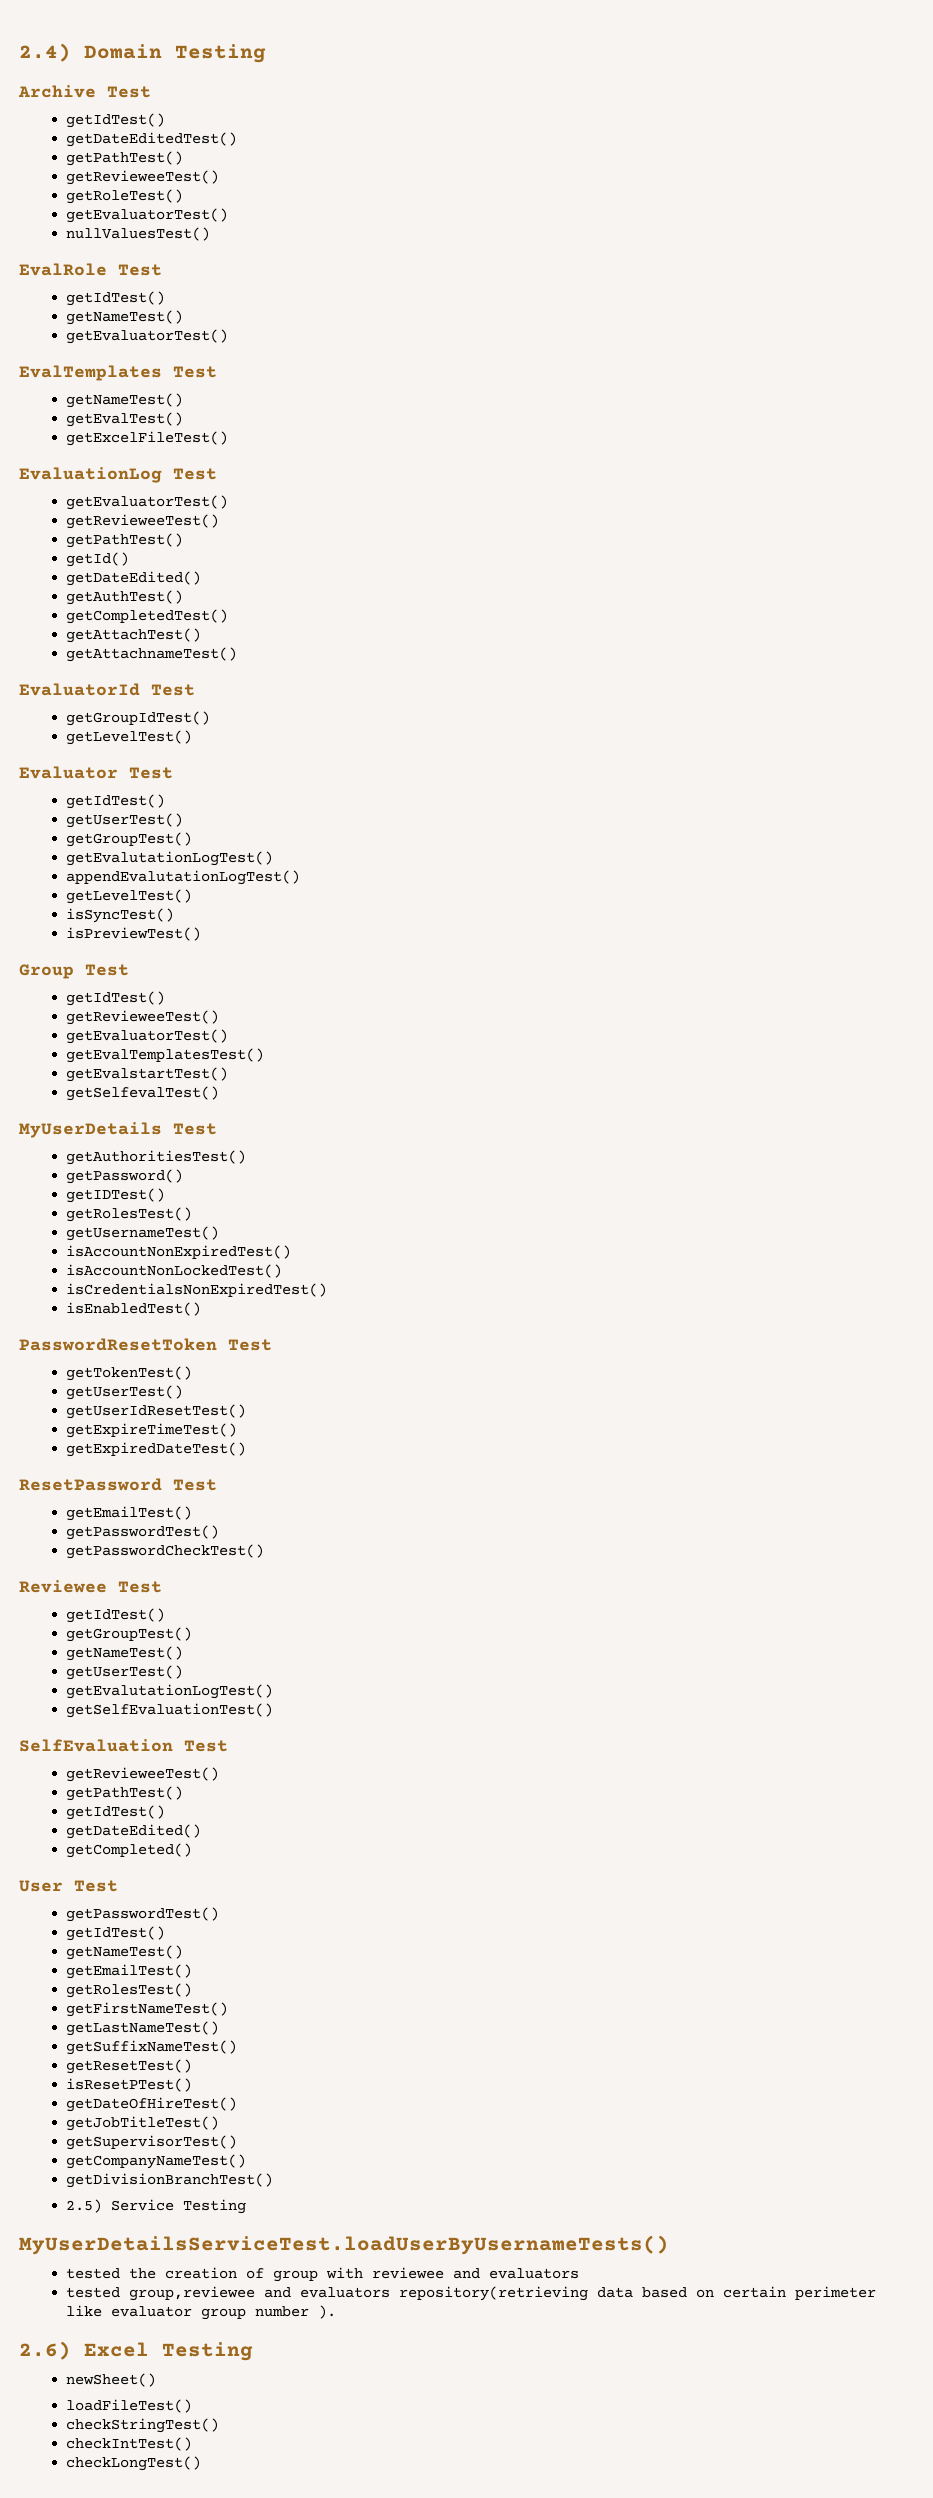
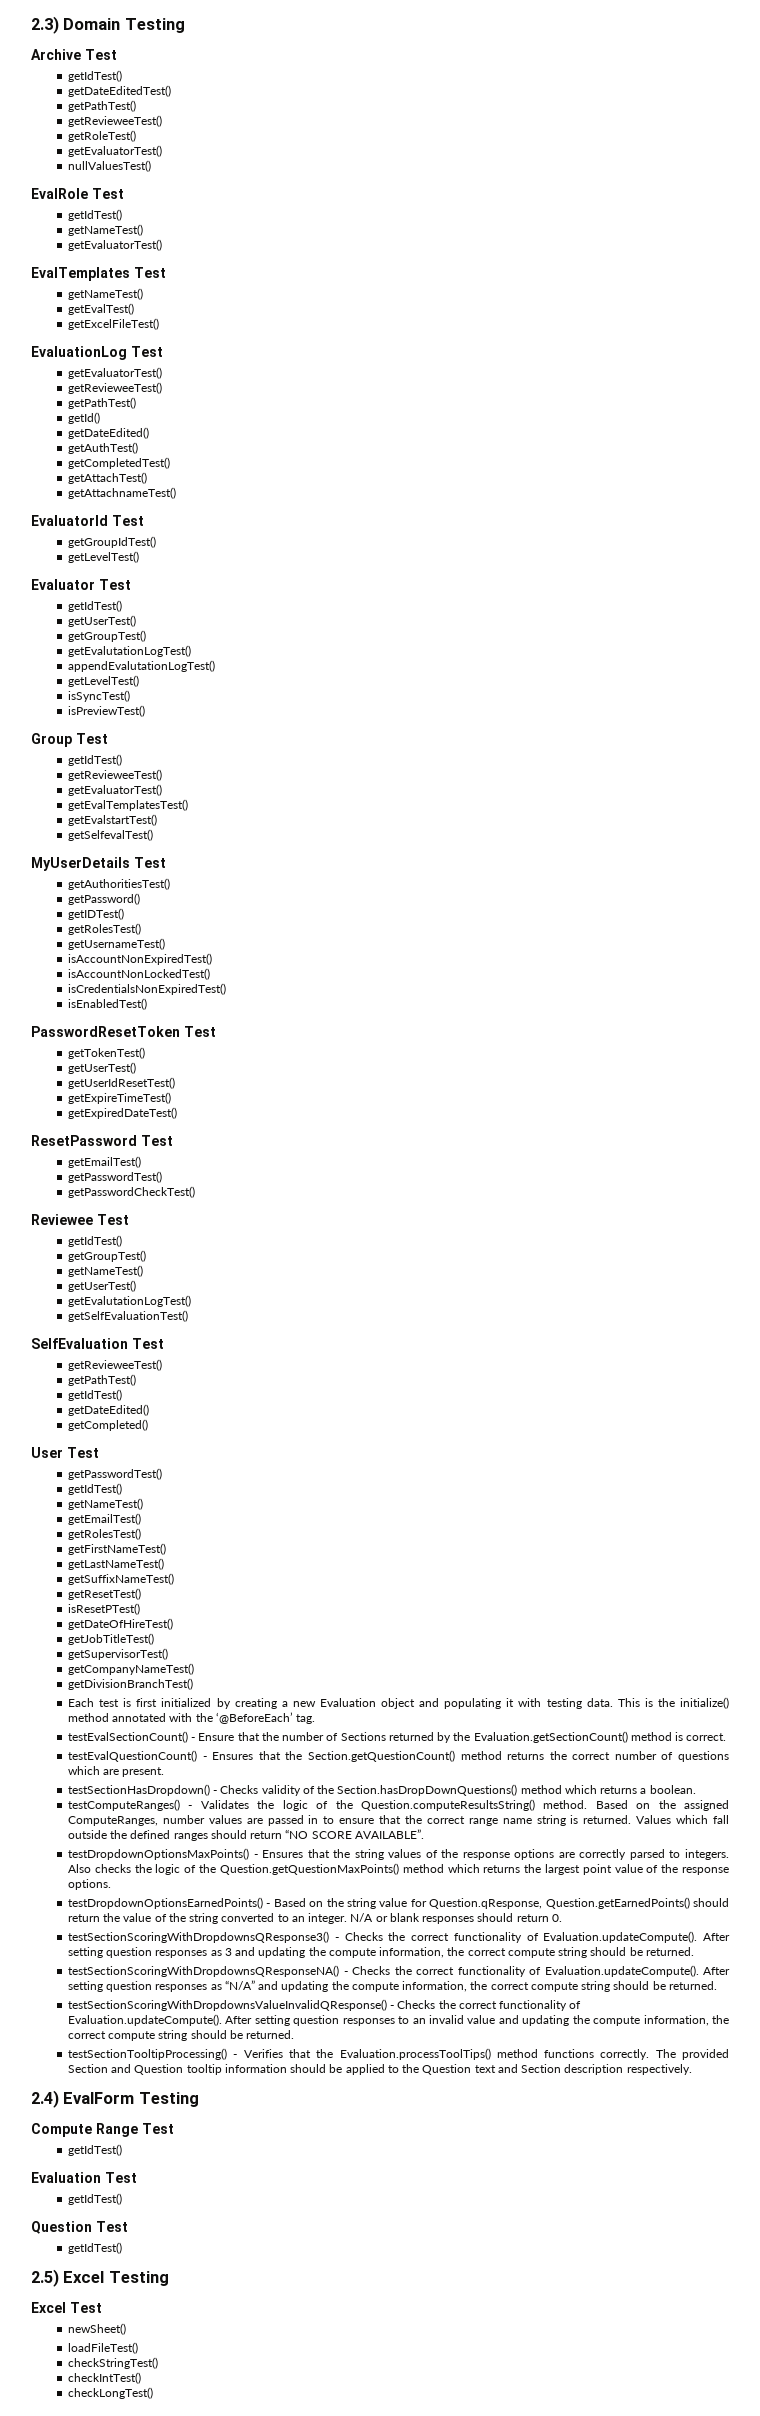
- 2.4) Domain Testing
+ 2.3) Domain Testing
- 2.5) Service Testing
- MyUserDetailsServiceTest.loadUserByUsernameTests()
- tested the creation of group with reviewee and evaluators
- tested group,reviewee and evaluators repository(retrieving data based on certain perimeter like evaluator group number ).
- 2.6) Excel Testing
+ Each test is first initialized by creating a new Evaluation object and populating it with testing data. This is the initialize() method annotated with the ‘@BeforeEach’ tag.
+ testEvalSectionCount() - Ensure that the number of Sections returned by the Evaluation.getSectionCount() method is correct.
+ testEvalQuestionCount() - Ensures that the Section.getQuestionCount() method returns the correct number of questions which are present.
+ testSectionHasDropdown() - Checks validity of the Section.hasDropDownQuestions() method which returns a boolean.
+ testComputeRanges() - Validates the logic of the Question.computeResultsString() method. Based on the assigned ComputeRanges, number values are passed in to ensure that the correct range name string is returned. Values which fall outside the defined ranges should return “NO SCORE AVAILABLE”.
+ testDropdownOptionsMaxPoints() - Ensures that the string values of the response options are correctly parsed to integers. Also checks the logic of the Question.getQuestionMaxPoints() method which returns the largest point value of the response options.
+ testDropdownOptionsEarnedPoints() - Based on the string value for Question.qResponse, Question.getEarnedPoints() should return the value of the string converted to an integer. N/A or blank responses should return 0.
+ testSectionScoringWithDropdownsQResponse3() - Checks the correct functionality of Evaluation.updateCompute(). After setting question responses as 3 and updating the compute information, the correct compute string should be returned.
+ testSectionScoringWithDropdownsQResponseNA() - Checks the correct functionality of Evaluation.updateCompute(). After setting question responses as “N/A” and updating the compute information, the correct compute string should be returned.
+ testSectionScoringWithDropdownsValueInvalidQResponse() - Checks the correct functionality of Evaluation.updateCompute(). After setting question responses to an invalid value and updating the compute information, the correct compute string should be returned.
+ testSectionTooltipProcessing() - Verifies that the Evaluation.processToolTips() method functions correctly. The provided Section and Question tooltip information should be applied to the Question text and Section description respectively.
+ 2.4) EvalForm Testing
+ Compute Range Test
+ getIdTest()
+ Evaluation Test
+ getIdTest()
+ Question Test
+ getIdTest()
+ 2.5) Excel Testing
+ Excel Test

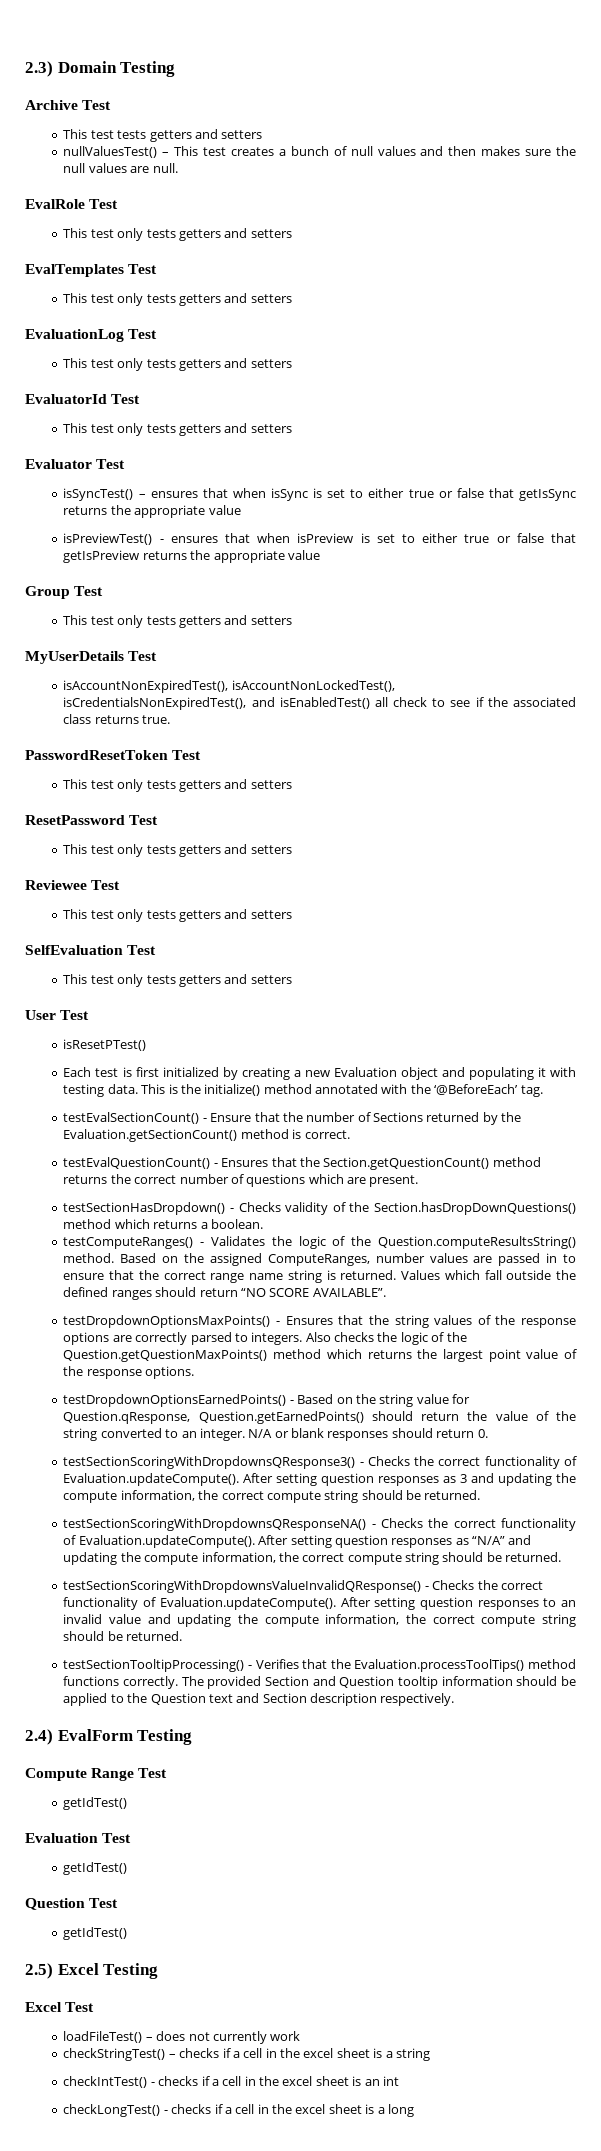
  Archive Test
- getIdTest()
- getDateEditedTest()
- getPathTest()
- getRevieweeTest()
- getRoleTest()
- getEvaluatorTest()
- nullValuesTest()
+ This test tests getters and setters
+ nullValuesTest() – This test creates a bunch of null values and then makes sure the null values are null.
  EvalRole Test
- getIdTest()
- getNameTest()
- getEvaluatorTest()
+ This test only tests getters and setters
  EvalTemplates Test
- getNameTest()
- getEvalTest()
- getExcelFileTest()
+ This test only tests getters and setters
  EvaluationLog Test
- getEvaluatorTest()
- getRevieweeTest()
- getPathTest()
- getId()
- getDateEdited()
- getAuthTest()
- getCompletedTest()
- getAttachTest()
- getAttachnameTest()
+ This test only tests getters and setters
  EvaluatorId Test
- getGroupIdTest()
- getLevelTest()
+ This test only tests getters and setters
  Evaluator Test
- getIdTest()
- getUserTest()
- getGroupTest()
- getEvalutationLogTest()
- appendEvalutationLogTest()
- getLevelTest()
- isSyncTest()
- isPreviewTest()
+ isSyncTest() – ensures that when isSync is set to either true or false that getIsSync returns the appropriate value
+ isPreviewTest() - ensures that when isPreview is set to either true or false that getIsPreview returns the appropriate value
  Group Test
- getIdTest()
- getRevieweeTest()
- getEvaluatorTest()
- getEvalTemplatesTest()
- getEvalstartTest()
- getSelfevalTest()
+ This test only tests getters and setters
  MyUserDetails Test
- getAuthoritiesTest()
- getPassword()
- getIDTest()
- getRolesTest()
- getUsernameTest()
- isAccountNonExpiredTest()
- isAccountNonLockedTest()
- isCredentialsNonExpiredTest()
- isEnabledTest()
+ isAccountNonExpiredTest(), isAccountNonLockedTest(), isCredentialsNonExpiredTest(), and isEnabledTest() all check to see if the associated class returns true.
  PasswordResetToken Test
- getTokenTest()
- getUserTest()
- getUserIdResetTest()
- getExpireTimeTest()
- getExpiredDateTest()
+ This test only tests getters and setters
  ResetPassword Test
- getEmailTest()
- getPasswordTest()
- getPasswordCheckTest()
+ This test only tests getters and setters
  Reviewee Test
- getIdTest()
- getGroupTest()
- getNameTest()
- getUserTest()
- getEvalutationLogTest()
- getSelfEvaluationTest()
+ This test only tests getters and setters
  SelfEvaluation Test
- getRevieweeTest()
- getPathTest()
- getIdTest()
- getDateEdited()
- getCompleted()
+ This test only tests getters and setters
  User Test
- getPasswordTest()
- getIdTest()
- getNameTest()
- getEmailTest()
- getRolesTest()
- getFirstNameTest()
- getLastNameTest()
- getSuffixNameTest()
- getResetTest()
  isResetPTest()
- getDateOfHireTest()
- getJobTitleTest()
- getSupervisorTest()
- getCompanyNameTest()
- getDivisionBranchTest()
- newSheet()
- loadFileTest()
- checkStringTest()
- checkIntTest()
- checkLongTest()
+ loadFileTest() – does not currently work
+ checkStringTest() – checks if a cell in the excel sheet is a string
+ checkIntTest() - checks if a cell in the excel sheet is an int
+ checkLongTest() - checks if a cell in the excel sheet is a long

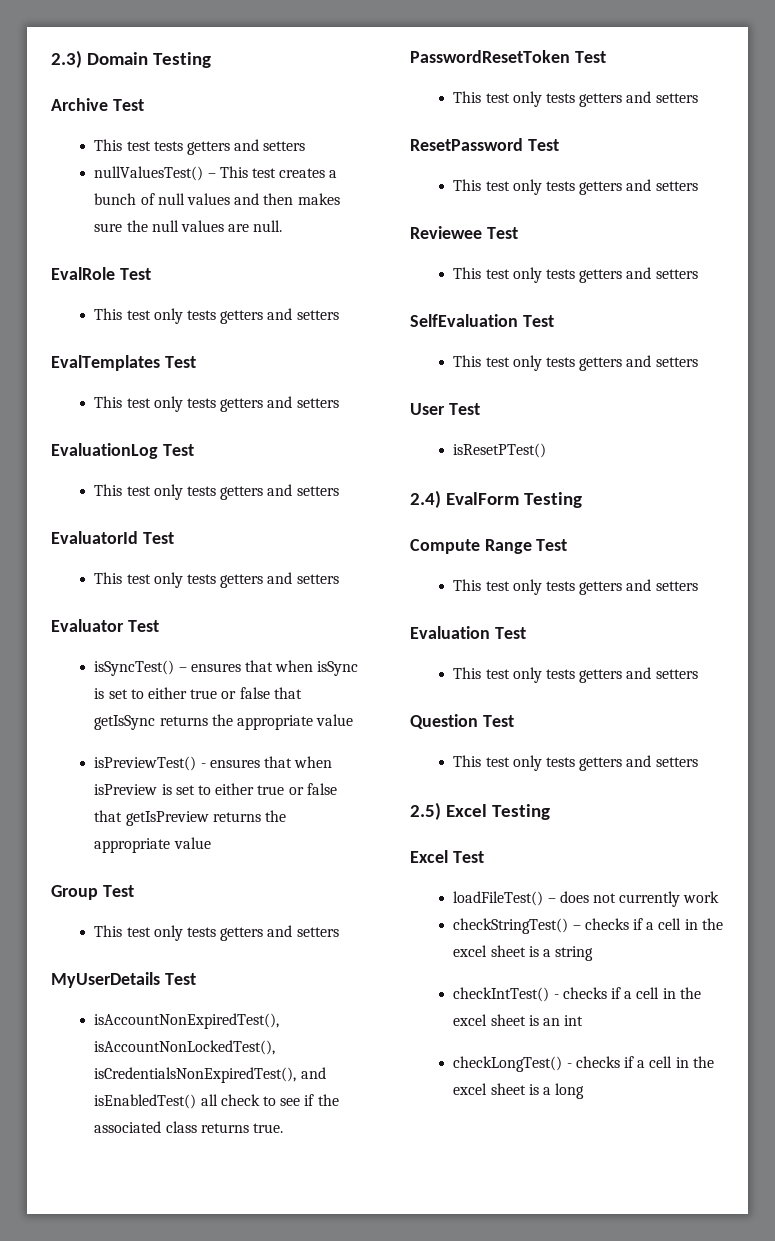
- Each test is first initialized by creating a new Evaluation object and populating it with testing data. This is the initialize() method annotated with the ‘@BeforeEach’ tag.
- testEvalSectionCount() - Ensure that the number of Sections returned by the Evaluation.getSectionCount() method is correct.
- testEvalQuestionCount() - Ensures that the Section.getQuestionCount() method returns the correct number of questions which are present.
- testSectionHasDropdown() - Checks validity of the Section.hasDropDownQuestions() method which returns a boolean.
- testComputeRanges() - Validates the logic of the Question.computeResultsString() method. Based on the assigned ComputeRanges, number values are passed in to ensure that the correct range name string is returned. Values which fall outside the defined ranges should return “NO SCORE AVAILABLE”.
- testDropdownOptionsMaxPoints() - Ensures that the string values of the response options are correctly parsed to integers. Also checks the logic of the Question.getQuestionMaxPoints() method which returns the largest point value of the response options.
- testDropdownOptionsEarnedPoints() - Based on the string value for Question.qResponse, Question.getEarnedPoints() should return the value of the string converted to an integer. N/A or blank responses should return 0.
- testSectionScoringWithDropdownsQResponse3() - Checks the correct functionality of Evaluation.updateCompute(). After setting question responses as 3 and updating the compute information, the correct compute string should be returned.
- testSectionScoringWithDropdownsQResponseNA() - Checks the correct functionality of Evaluation.updateCompute(). After setting question responses as “N/A” and updating the compute information, the correct compute string should be returned.
- testSectionScoringWithDropdownsValueInvalidQResponse() - Checks the correct functionality of Evaluation.updateCompute(). After setting question responses to an invalid value and updating the compute information, the correct compute string should be returned.
- testSectionTooltipProcessing() - Verifies that the Evaluation.processToolTips() method functions correctly. The provided Section and Question tooltip information should be applied to the Question text and Section description respectively.
  Compute Range Test
- getIdTest()
+ This test only tests getters and setters
  Evaluation Test
- getIdTest()
+ This test only tests getters and setters
  Question Test
- getIdTest()
+ This test only tests getters and setters

